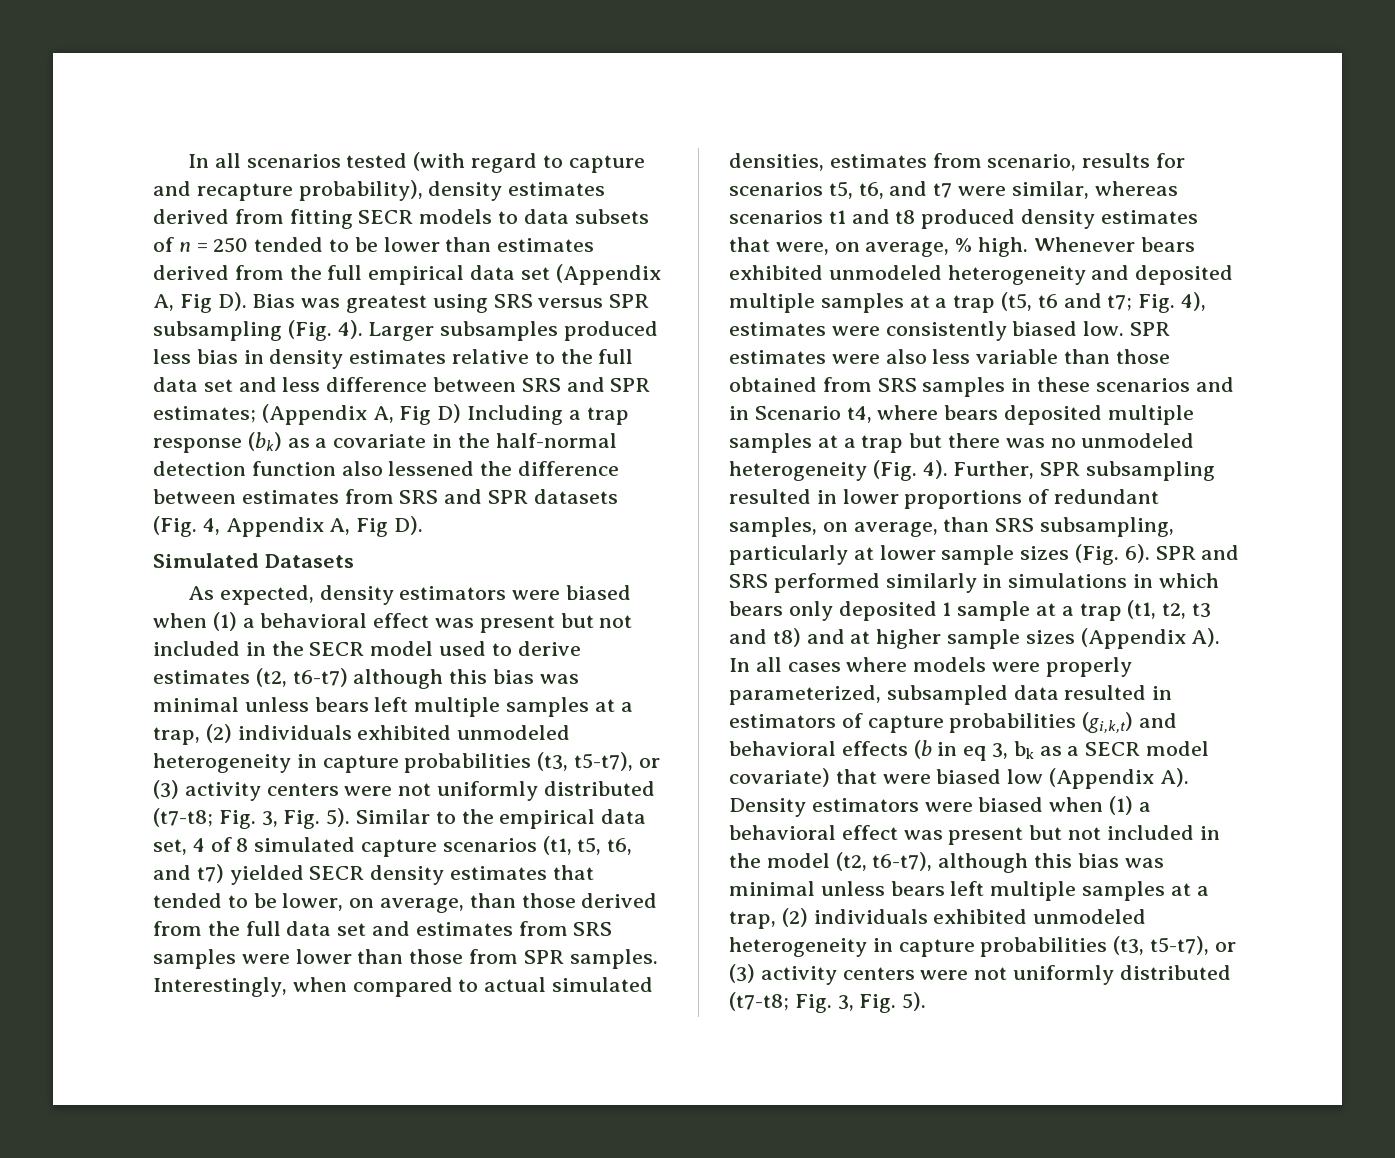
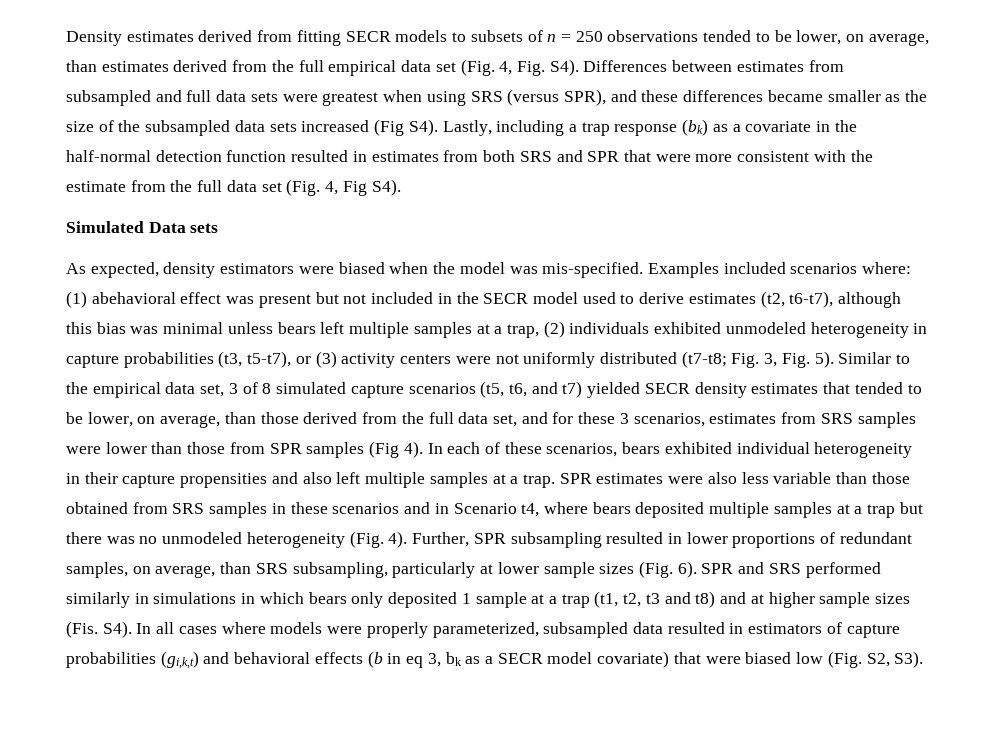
- In all scenarios tested (with regard to capture and recapture probability), density estimates derived from fitting SECR models to data subsets of n = 250 tended to be lower than estimates derived from the full empirical data set (Appendix A, Fig D). Bias was greatest using SRS versus SPR subsampling (Fig. 4). Larger subsamples produced less bias in density estimates relative to the full data set and less difference between SRS and SPR estimates; (Appendix A, Fig D) Including a trap response (bk) as a covariate in the half-normal detection function also lessened the difference between estimates from SRS and SPR datasets (Fig. 4, Appendix A, Fig D).
+ Density estimates derived from fitting SECR models to subsets of n = 250 observations tended to be lower, on average, than estimates derived from the full empirical data set (Fig. 4, Fig. S4). Differences between estimates from subsampled and full data sets were greatest when using SRS (versus SPR), and these differences became smaller as the size of the subsampled data sets increased (Fig S4). Lastly, including a trap response (bk) as a covariate in the half-normal detection function resulted in estimates from both SRS and SPR that were more consistent with the estimate from the full data set (Fig. 4, Fig S4).
- Simulated Datasets
+ Simulated Data sets
- As expected, density estimators were biased when (1) a behavioral effect was present but not included in the SECR model used to derive estimates (t2, t6-t7) although this bias was minimal unless bears left multiple samples at a trap, (2) individuals exhibited unmodeled heterogeneity in capture probabilities (t3, t5-t7), or (3) activity centers were not uniformly distributed (t7-t8; Fig. 3, Fig. 5).
+ As expected, density estimators were biased when the model was mis-specified. Examples included scenarios where: (1) abehavioral effect was present but not included in the SECR model used to derive estimates (t2, t6-t7), although this bias was minimal unless bears left multiple samples at a trap, (2) individuals exhibited unmodeled heterogeneity in capture probabilities (t3, t5-t7), or (3) activity centers were not uniformly distributed (t7-t8; Fig. 3, Fig. 5).
- Similar to the empirical data set, 4 of 8 simulated capture scenarios (t1, t5, t6, and t7) yielded SECR density estimates that tended to be lower, on average, than those derived from the full data set and estimates from SRS samples were lower than those from SPR samples. Interestingly, when compared to actual simulated densities, estimates from scenario, results for scenarios t5, t6, and t7 were similar, whereas scenarios t1 and t8 produced density estimates that were, on average, % high. Whenever bears exhibited unmodeled heterogeneity and deposited multiple samples at a trap (t5, t6 and t7; Fig. 4), estimates were consistently biased low.
+ Similar to the empirical data set, 3 of 8 simulated capture scenarios (t5, t6, and t7) yielded SECR density estimates that tended to be lower, on average, than those derived from the full data set, and for these 3 scenarios, estimates from SRS samples were lower than those from SPR samples (Fig 4). In each of these scenarios, bears exhibited individual heterogeneity in their capture propensities and also left multiple samples at a trap.
- SPR and SRS performed similarly in simulations in which bears only deposited 1 sample at a trap (t1, t2, t3 and t8) and at higher sample sizes (Appendix A). In all cases where models were properly parameterized, subsampled data resulted in estimators of capture probabilities (gi,k,t) and behavioral effects (b in eq 3, bk as a SECR model covariate) that were biased low (Appendix A). Density estimators were biased when (1) a behavioral effect was present but not included in the model (t2, t6-t7), although this bias was minimal unless bears left multiple samples at a trap, (2) individuals exhibited unmodeled heterogeneity in capture probabilities (t3, t5-t7), or (3) activity centers were not uniformly distributed (t7-t8; Fig. 3, Fig. 5).
+ SPR and SRS performed similarly in simulations in which bears only deposited 1 sample at a trap (t1, t2, t3 and t8) and at higher sample sizes (Fis. S4). In all cases where models were properly parameterized, subsampled data resulted in estimators of capture probabilities (gi,k,t) and behavioral effects (b in eq 3, bk as a SECR model covariate) that were biased low (Fig. S2, S3).

